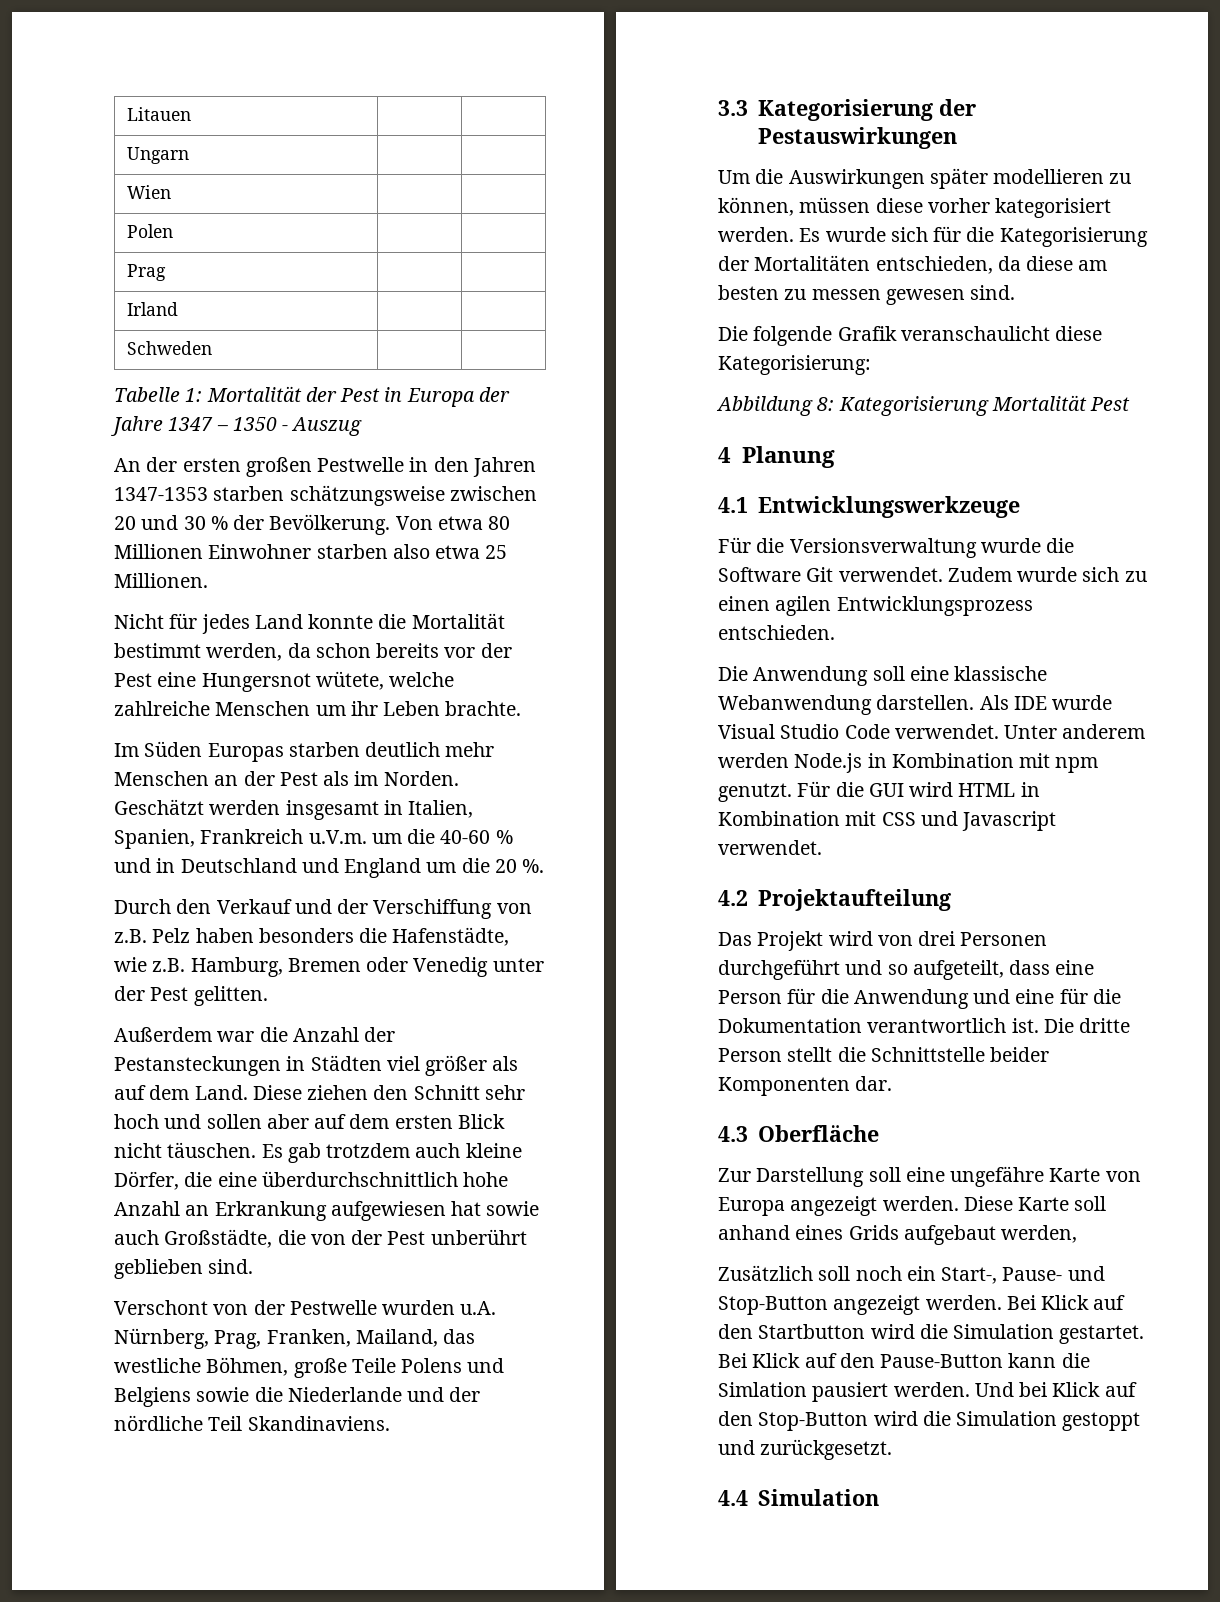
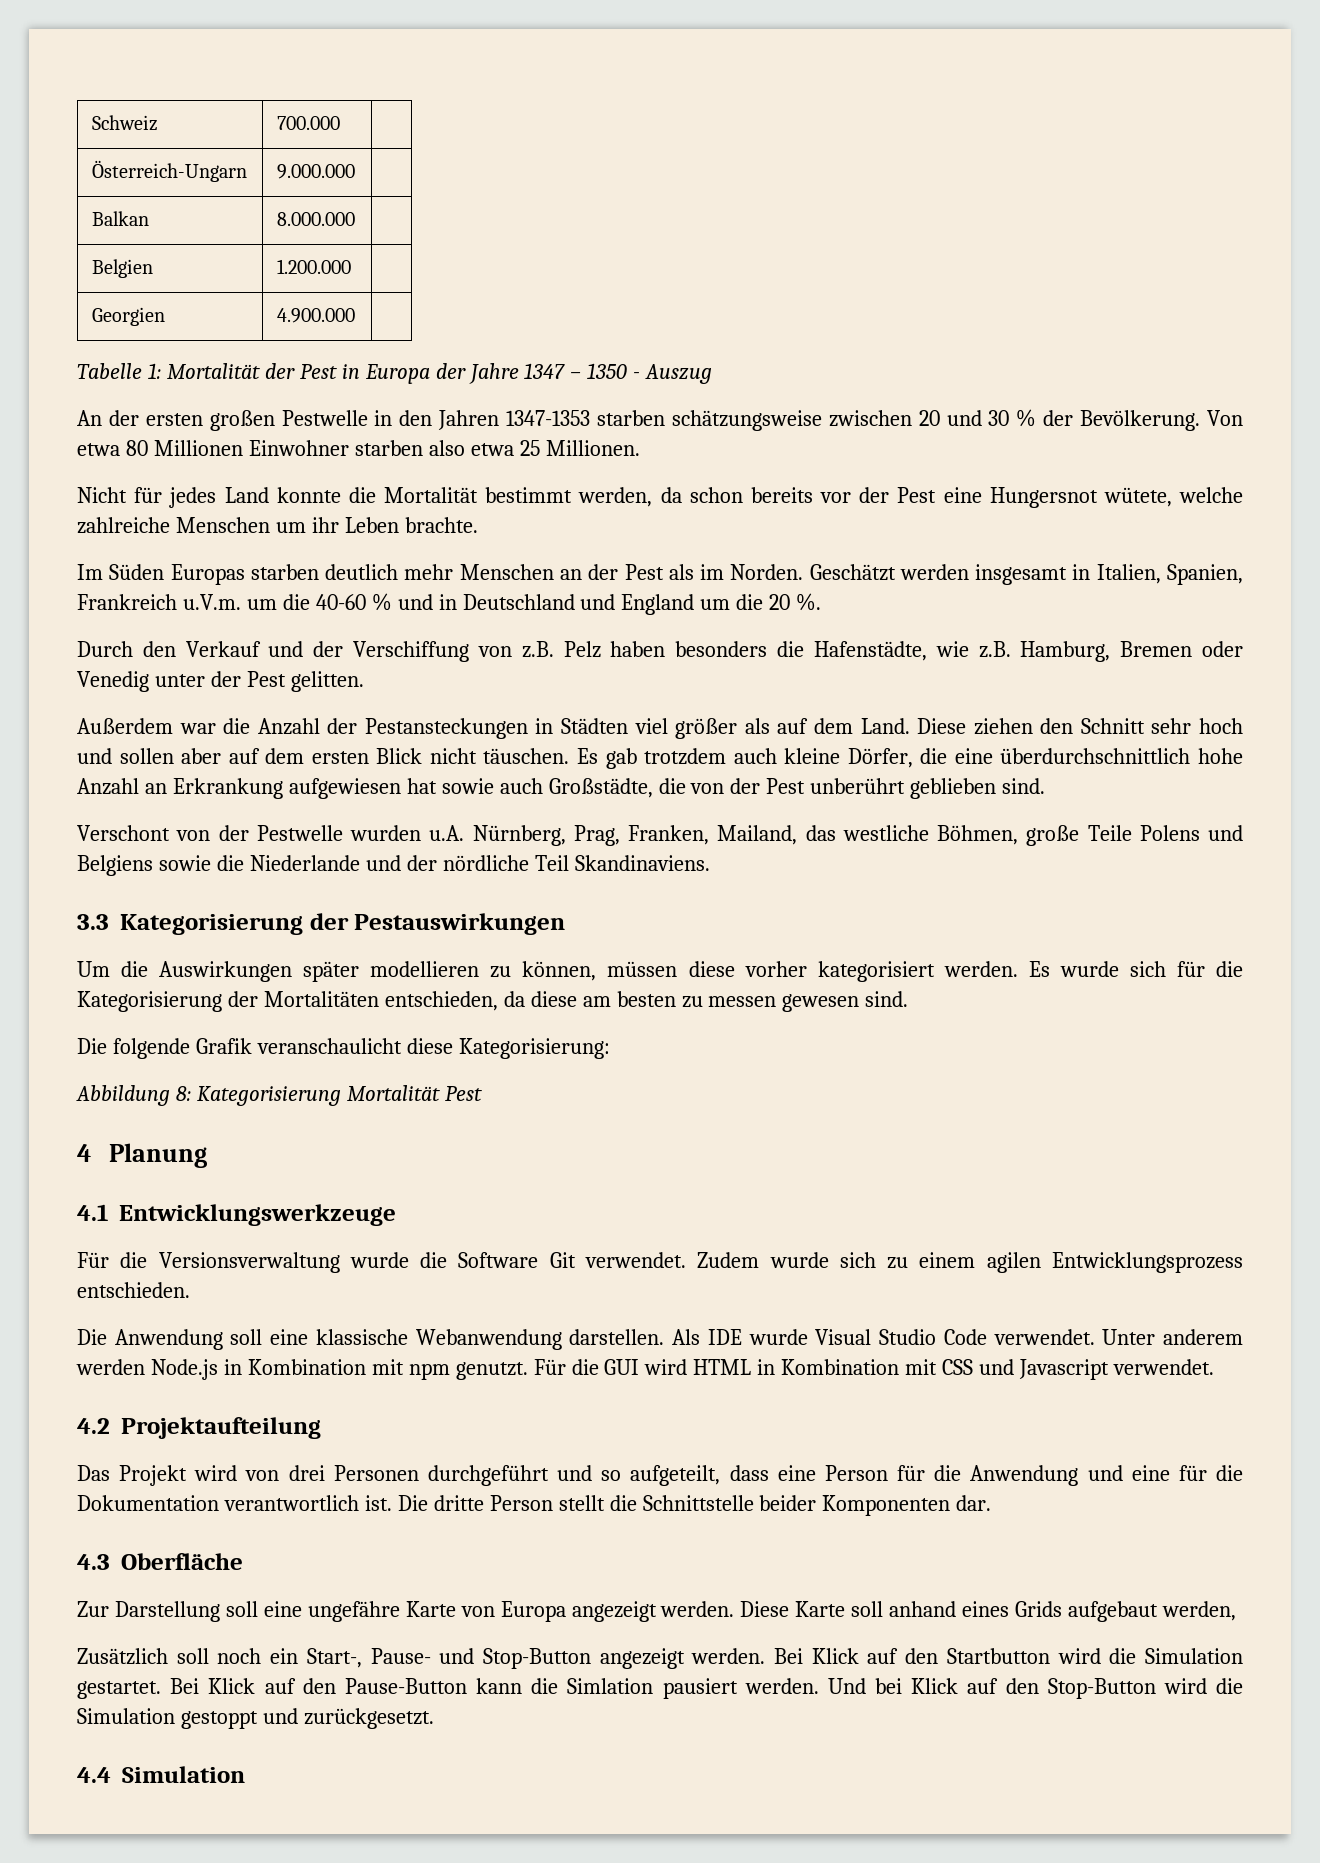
- Litauen | |
- Ungarn | |
- Wien | |
- Polen | |
- Prag | |
- Irland | |
- Schweden | |
+ Schweiz | 700.000 |
+ Österreich-Ungarn | 9.000.000 |
+ Balkan | 8.000.000 |
+ Belgien | 1.200.000 |
+ Georgien | 4.900.000 |
- Zudem wurde sich zu einen agilen Entwicklungsprozess entschieden.
+ Zudem wurde sich zu einem agilen Entwicklungsprozess entschieden.

